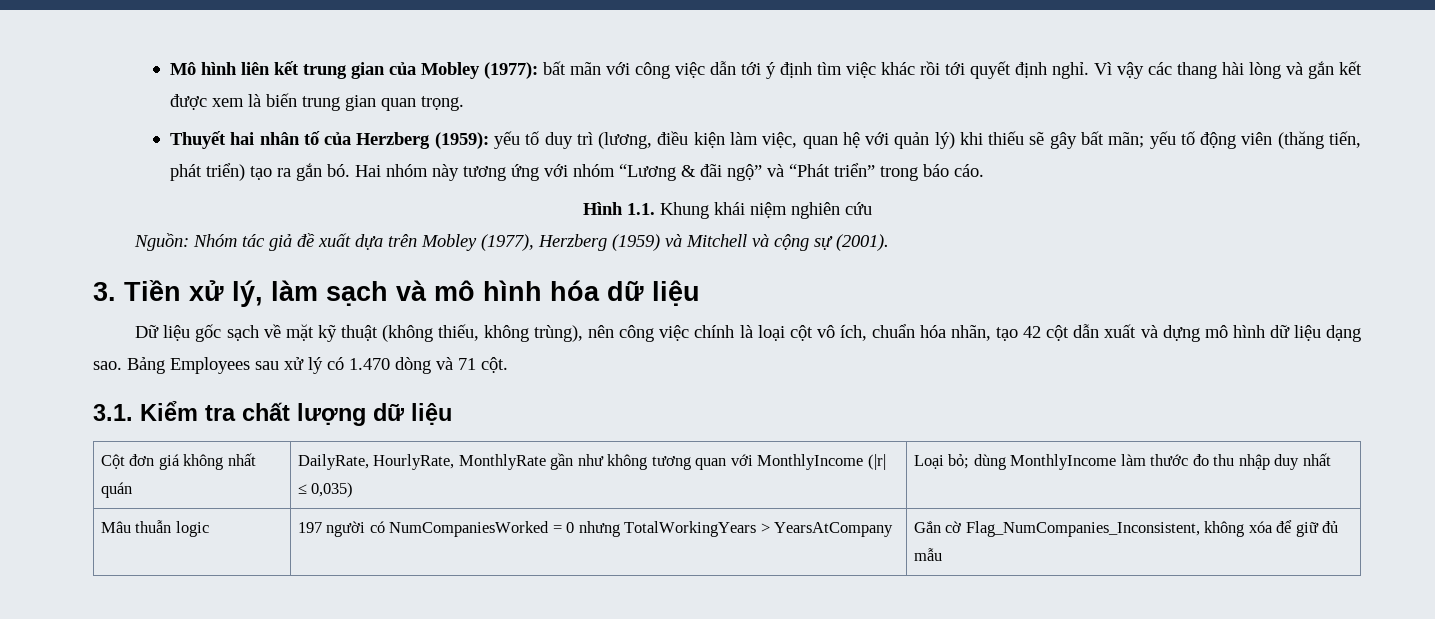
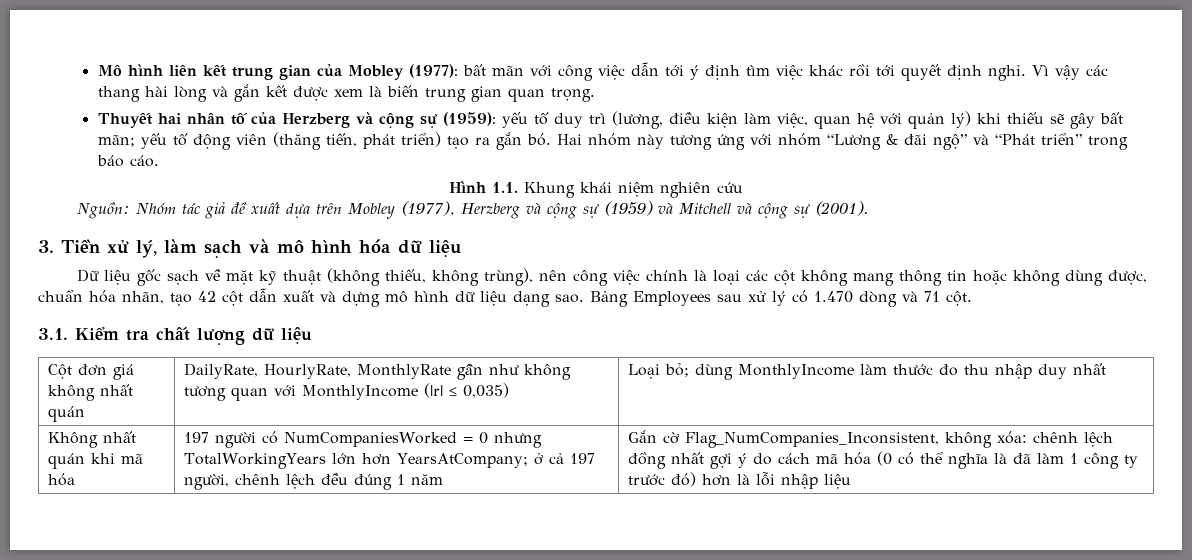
- Thuyết hai nhân tố của Herzberg (1959): yếu tố duy trì (lương, điều kiện làm việc, quan hệ với quản lý) khi thiếu sẽ gây bất mãn; yếu tố động viên (thăng tiến, phát triển) tạo ra gắn bó.
+ Thuyết hai nhân tố của Herzberg và cộng sự (1959): yếu tố duy trì (lương, điều kiện làm việc, quan hệ với quản lý) khi thiếu sẽ gây bất mãn; yếu tố động viên (thăng tiến, phát triển) tạo ra gắn bó.
- Nguồn: Nhóm tác giả đề xuất dựa trên Mobley (1977), Herzberg (1959) và Mitchell và cộng sự (2001).
+ Nguồn: Nhóm tác giả đề xuất dựa trên Mobley (1977), Herzberg và cộng sự (1959) và Mitchell và cộng sự (2001).
- Dữ liệu gốc sạch về mặt kỹ thuật (không thiếu, không trùng), nên công việc chính là loại cột vô ích, chuẩn hóa nhãn, tạo 42 cột dẫn xuất và dựng mô hình dữ liệu dạng sao.
+ Dữ liệu gốc sạch về mặt kỹ thuật (không thiếu, không trùng), nên công việc chính là loại các cột không mang thông tin hoặc không dùng được, chuẩn hóa nhãn, tạo 42 cột dẫn xuất và dựng mô hình dữ liệu dạng sao.
- Mâu thuẫn logic
+ Không nhất quán khi mã hóa
- 197 người có NumCompaniesWorked = 0 nhưng TotalWorkingYears > YearsAtCompany | Gắn cờ Flag_NumCompanies_Inconsistent, không xóa để giữ đủ mẫu
+ 197 người có NumCompaniesWorked = 0 nhưng TotalWorkingYears lớn hơn YearsAtCompany; ở cả 197 người, chênh lệch đều đúng 1 năm | Gắn cờ Flag_NumCompanies_Inconsistent, không xóa: chênh lệch đồng nhất gợi ý do cách mã hóa (0 có thể nghĩa là đã làm 1 công ty trước đó) hơn là lỗi nhập liệu

